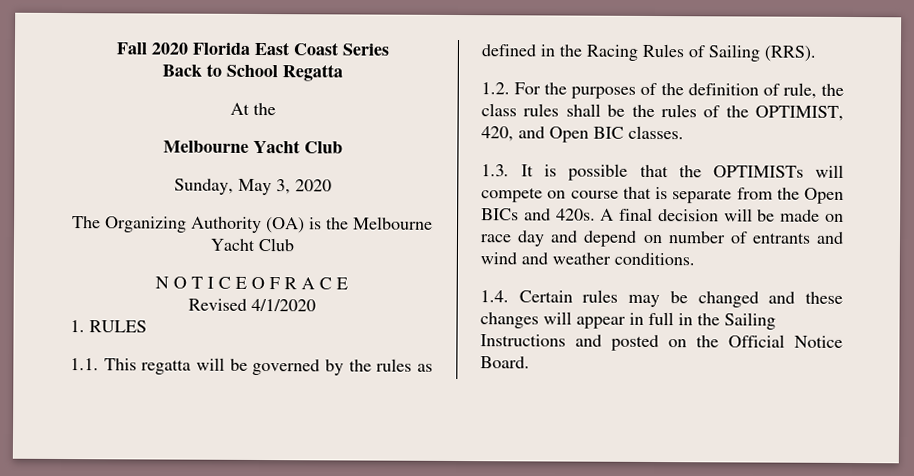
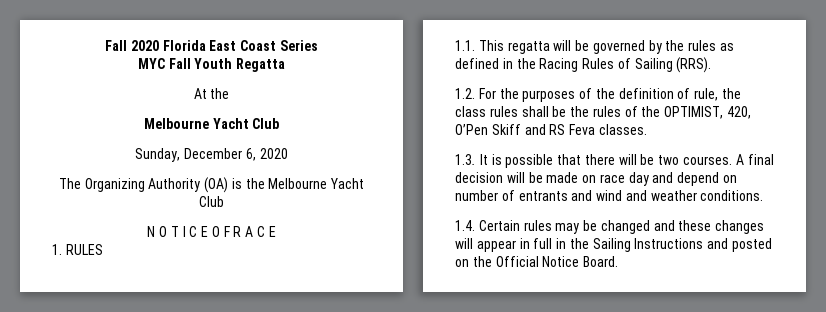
- Back to School Regatta
+ MYC Fall Youth Regatta
- Sunday, May 3, 2020
+ Sunday, December 6, 2020
- Revised 4/1/2020
- 1.2. For the purposes of the definition of rule, the class rules shall be the rules of the OPTIMIST, 420, and Open BIC classes.
+ 1.2. For the purposes of the definition of rule, the class rules shall be the rules of the OPTIMIST, 420, O’Pen Skiff and RS Feva classes.
- 1.3. It is possible that the OPTIMISTs will compete on course that is separate from the Open BICs and 420s.
+ 1.3. It is possible that there will be two courses.

